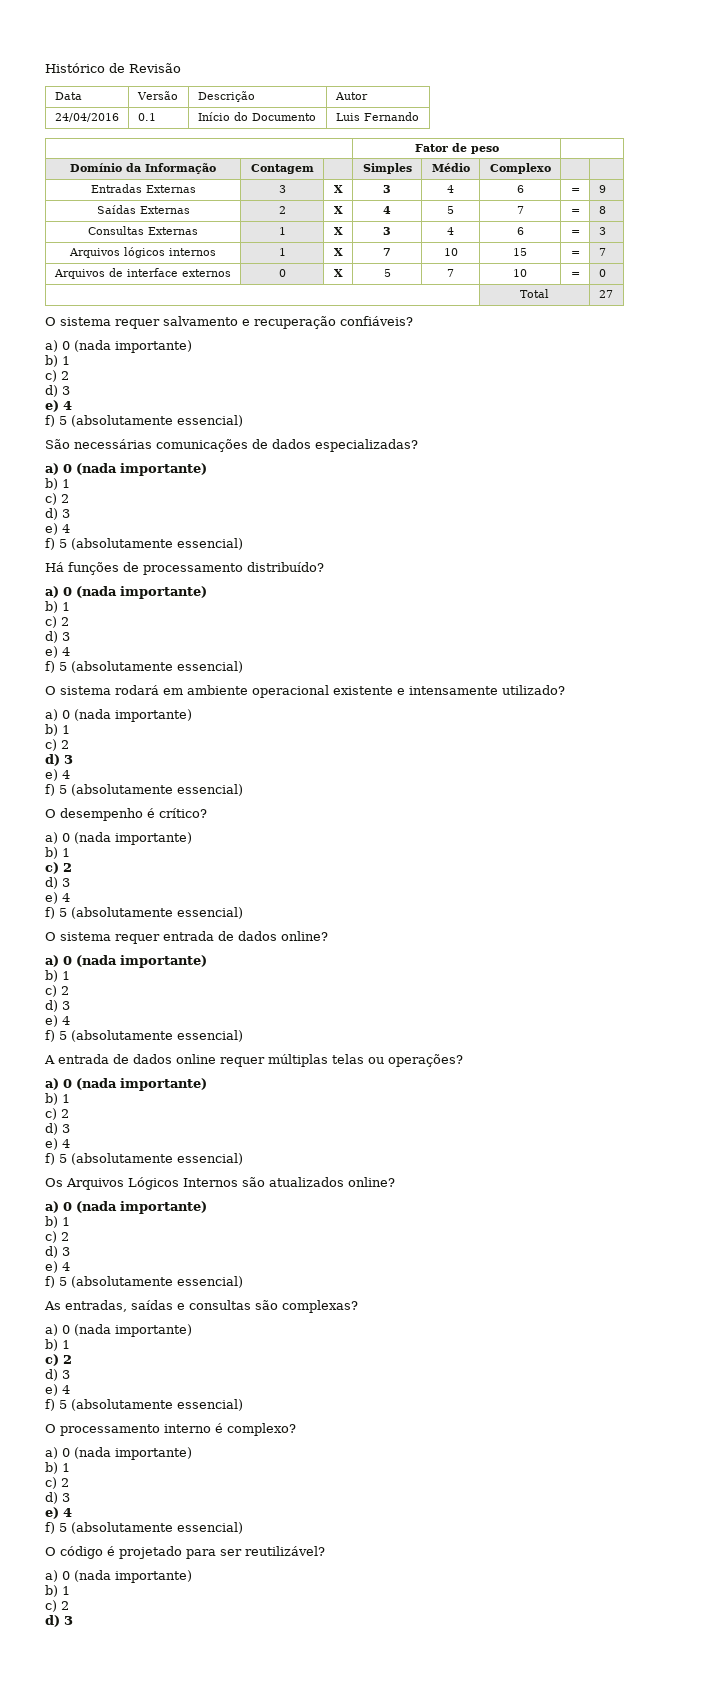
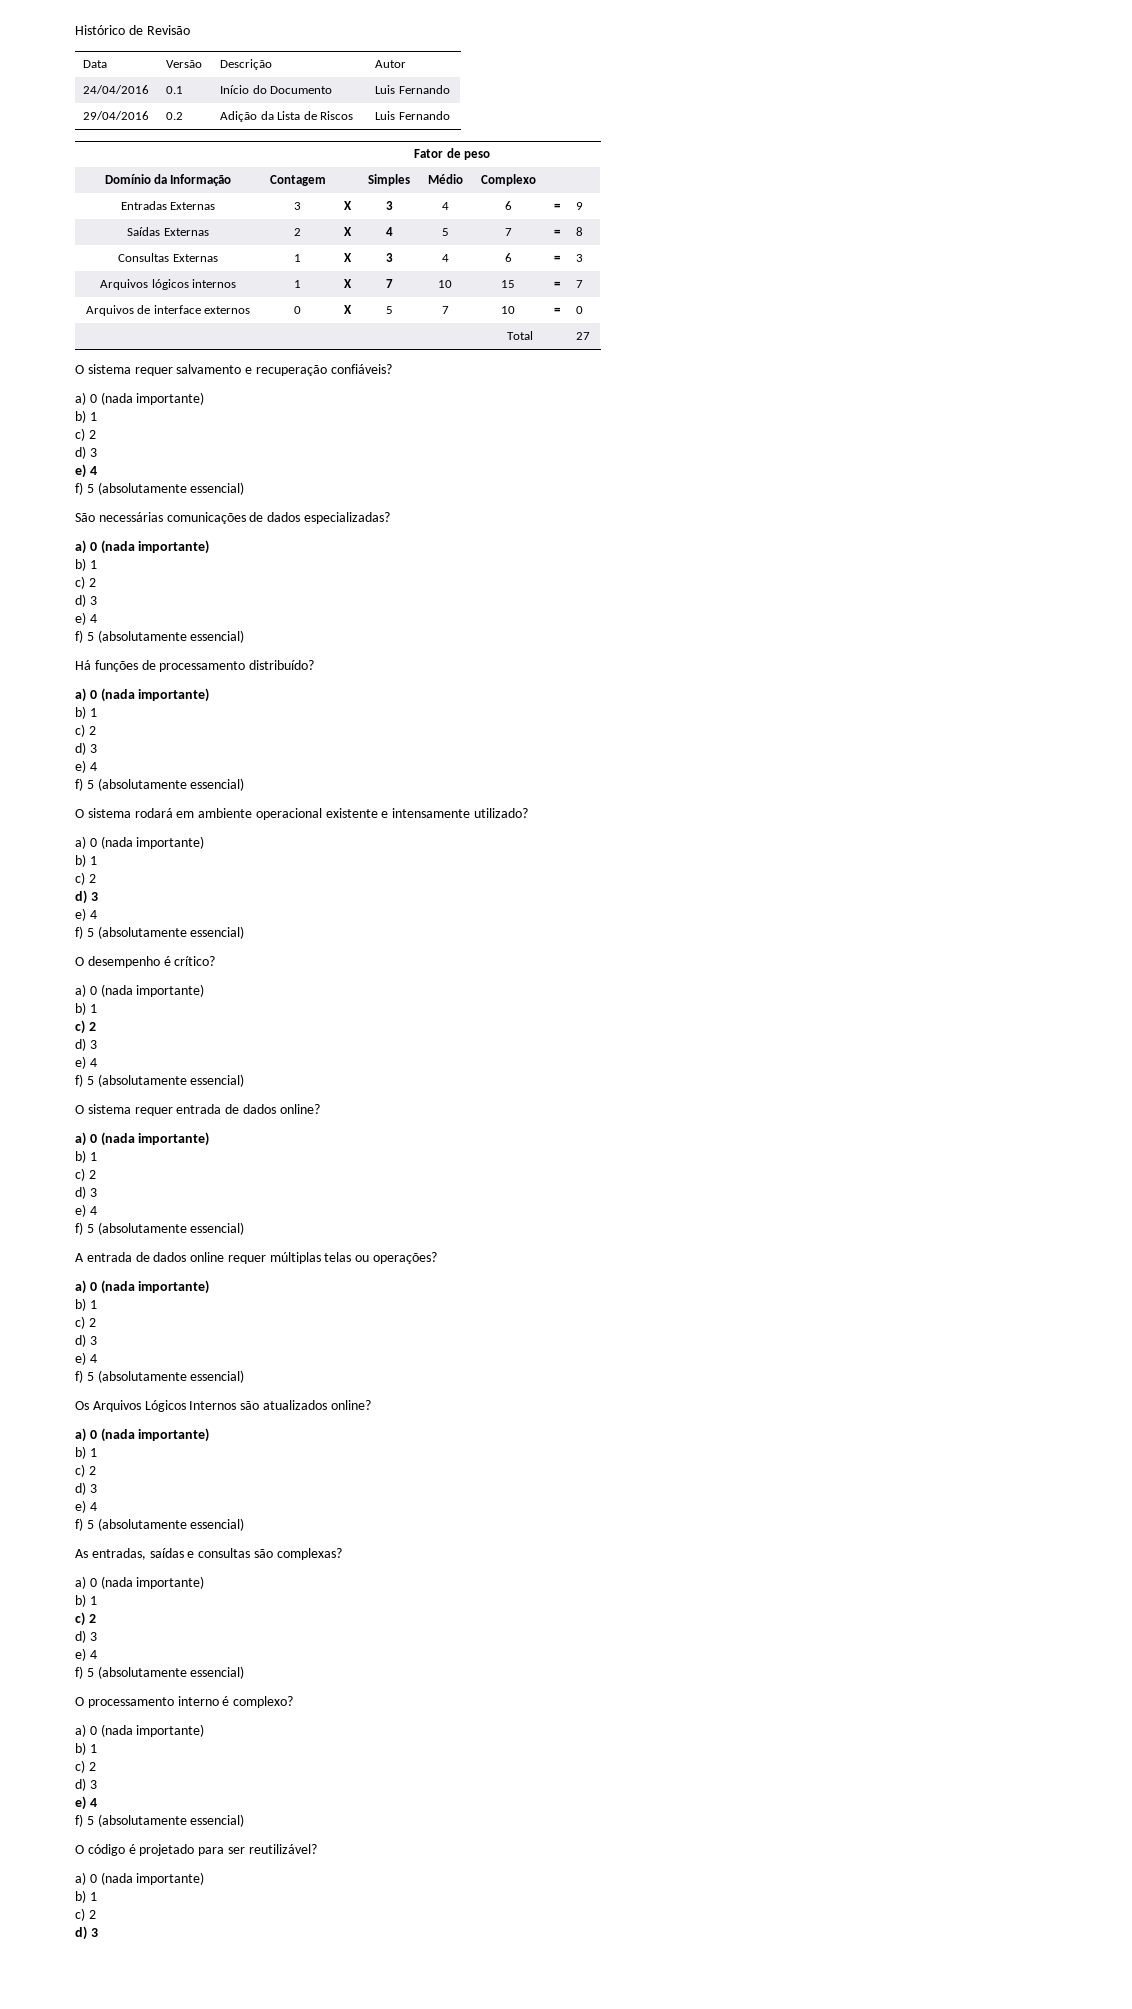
+ 29/04/2016 | 0.2 | Adição da Lista de Riscos | Luis Fernando

